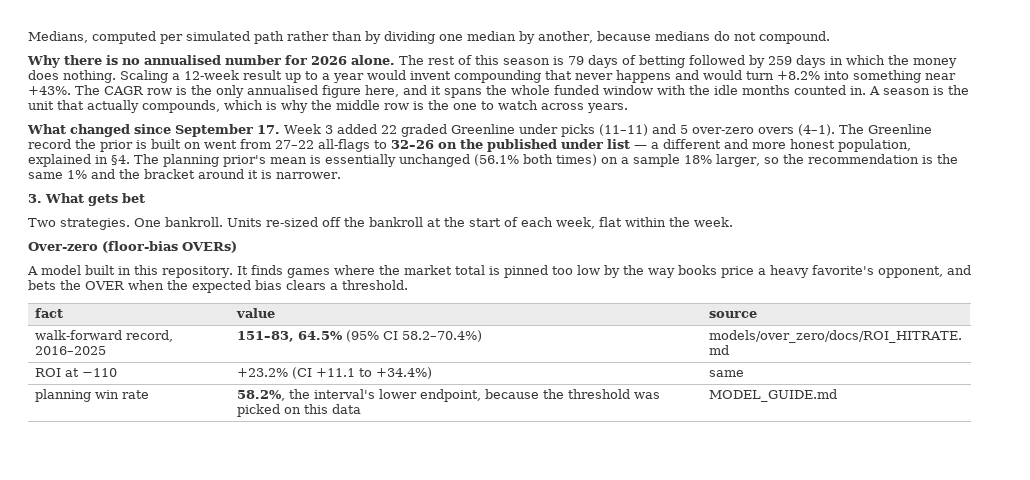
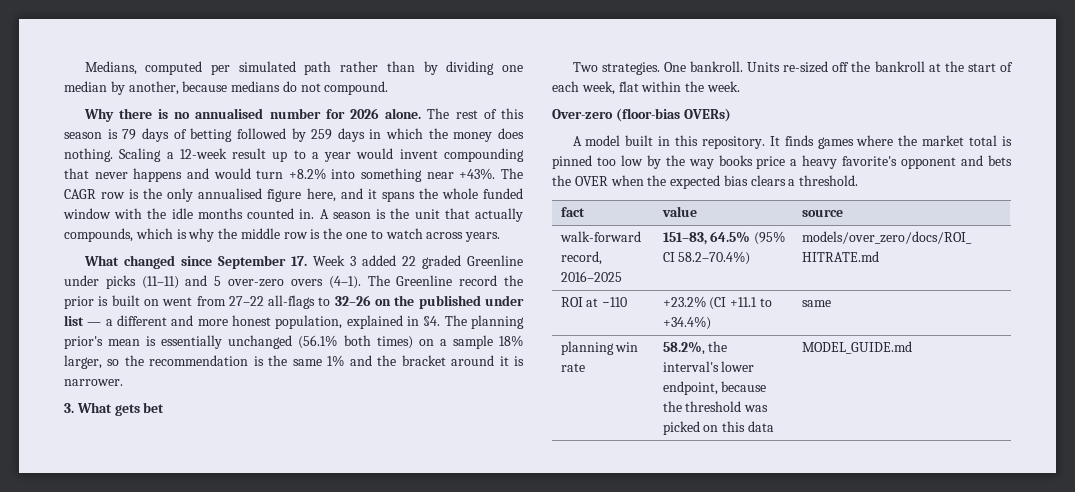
- It finds games where the market total is pinned too low by the way books price a heavy favorite's opponent, and bets the OVER when the expected bias clears a threshold.
+ It finds games where the market total is pinned too low by the way books price a heavy favorite's opponent and bets the OVER when the expected bias clears a threshold.

